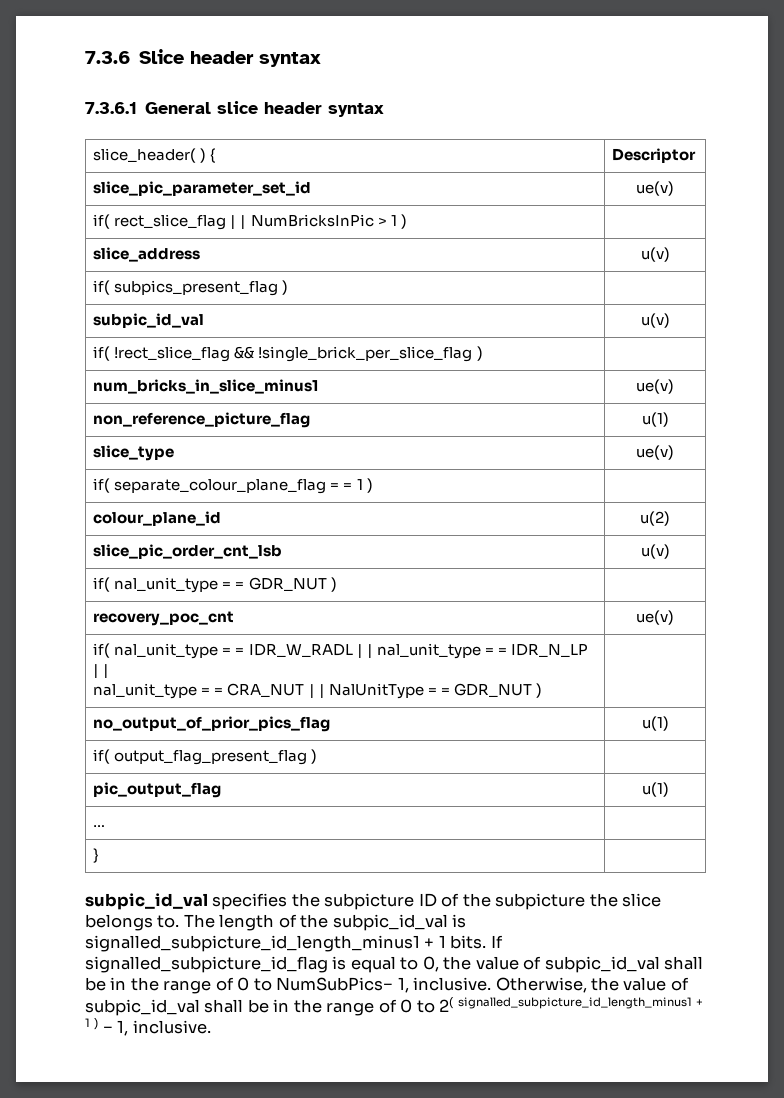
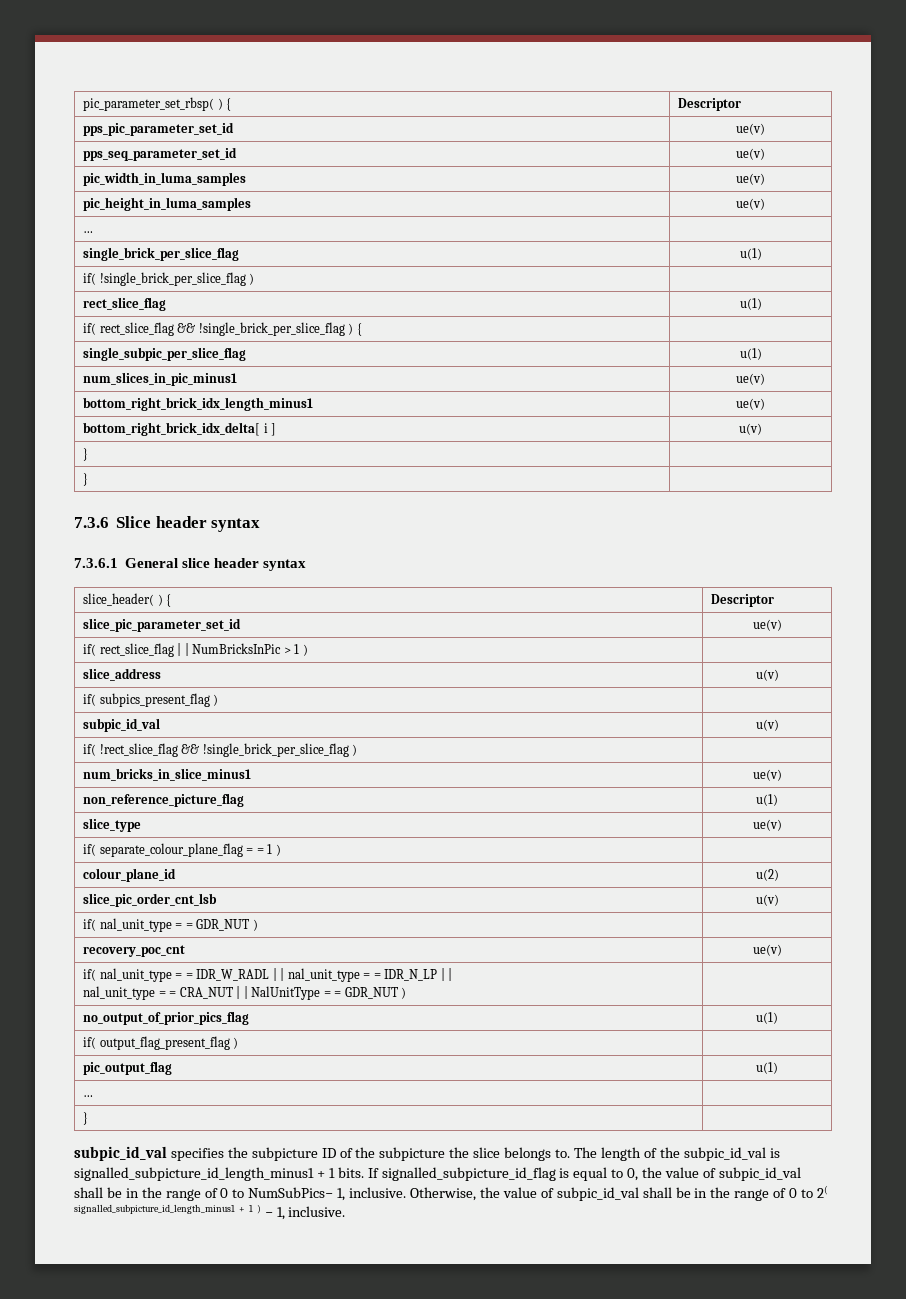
+ pic_parameter_set_rbsp( ) { | Descriptor
+ pps_pic_parameter_set_id | ue(v)
+ pps_seq_parameter_set_id | ue(v)
+ pic_width_in_luma_samples | ue(v)
+ pic_height_in_luma_samples | ue(v)
+ … |
+ single_brick_per_slice_flag | u(1)
+ if( !single_brick_per_slice_flag ) |
+ rect_slice_flag | u(1)
+ if( rect_slice_flag && !single_brick_per_slice_flag ) { |
+ single_subpic_per_slice_flag | u(1)
+ num_slices_in_pic_minus1 | ue(v)
+ bottom_right_brick_idx_length_minus1 | ue(v)
+ bottom_right_brick_idx_delta[ i ] | u(v)
+ } |
+ } |

